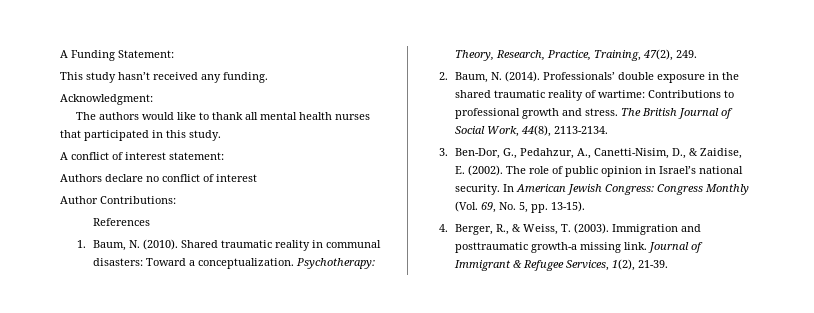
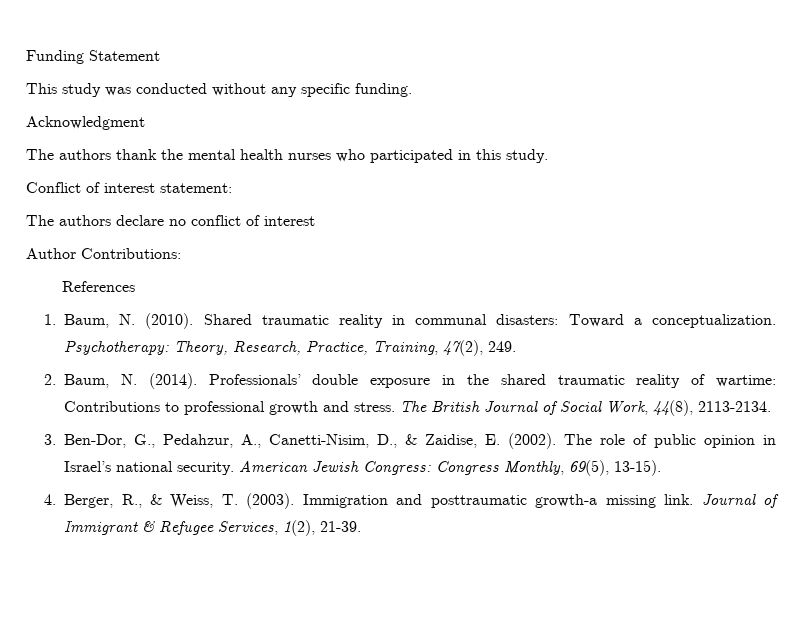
- A Funding Statement:
+ Funding Statement
- This study hasn’t received any funding.
+ This study was conducted without any specific funding.
- Acknowledgment:
- The authors would like to thank all mental health nurses that participated in this study.
+ Acknowledgment
+ The authors thank the mental health nurses who participated in this study.
- A conflict of interest statement:
+ Conflict of interest statement:
- Authors declare no conflict of interest
+ The authors declare no conflict of interest
- In American Jewish Congress: Congress Monthly (Vol. 69, No. 5, pp. 13-15).
+ American Jewish Congress: Congress Monthly, 69(5), 13-15).

